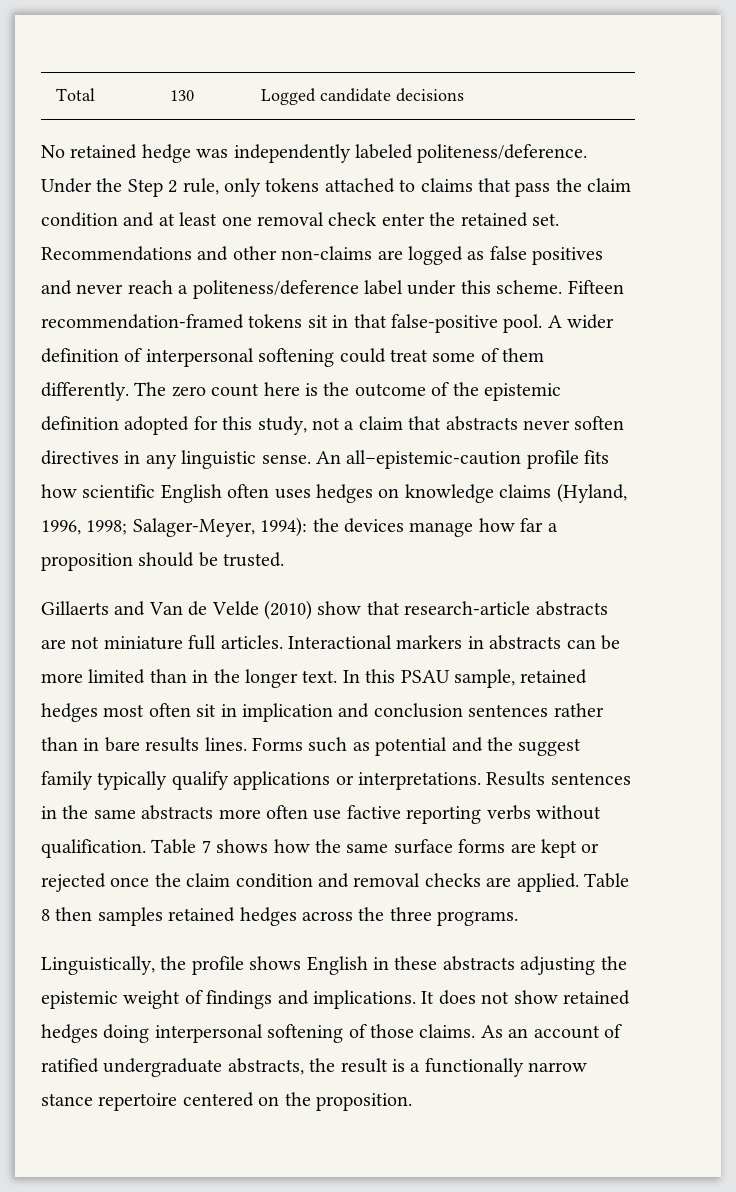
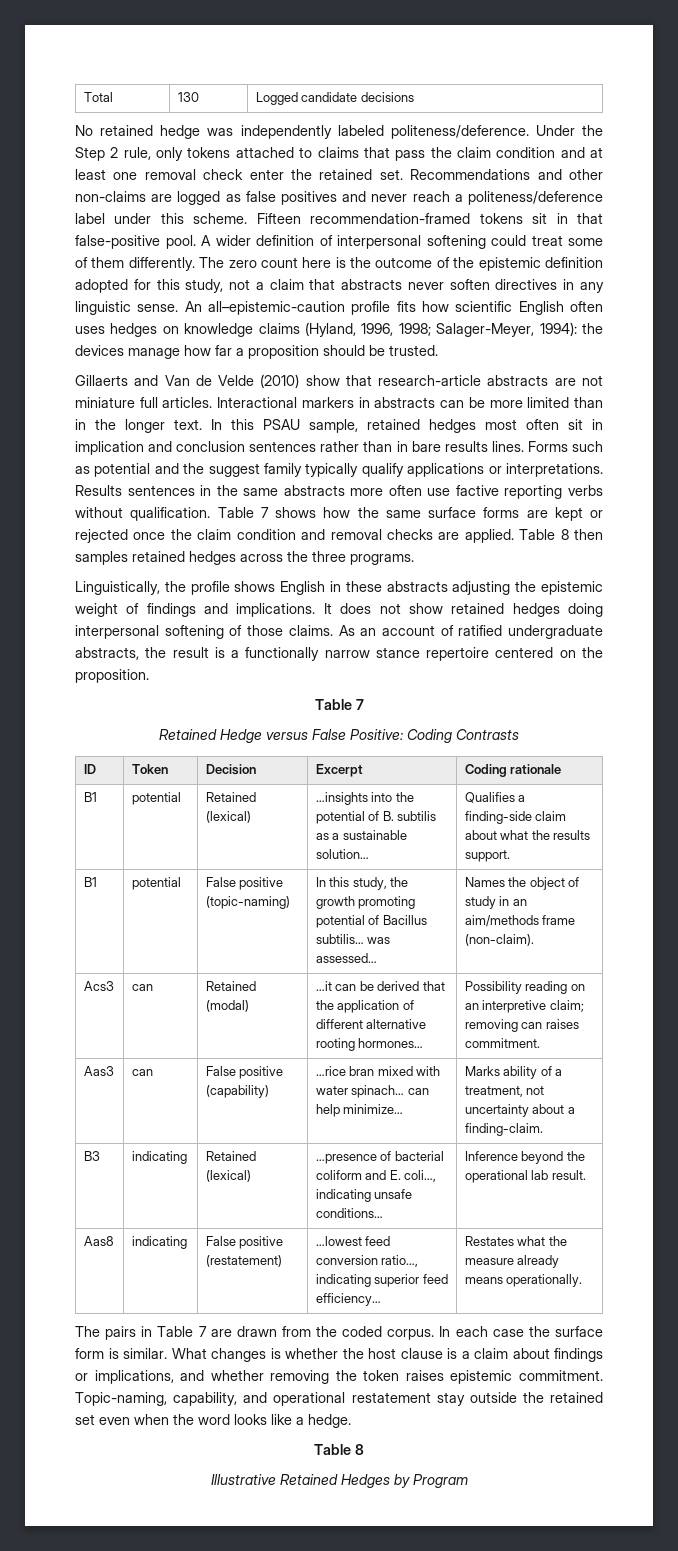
  As an account of ratified undergraduate abstracts, the result is a functionally narrow stance repertoire centered on the proposition.
+ Table 7
+ Retained Hedge versus False Positive: Coding Contrasts
+ ID | Token | Decision | Excerpt | Coding rationale
+ B1 | potential | Retained (lexical) | …insights into the potential of B. subtilis as a sustainable solution… | Qualifies a finding-side claim about what the results support.
+ B1 | potential | False positive (topic-naming) | In this study, the growth promoting potential of Bacillus subtilis… was assessed… | Names the object of study in an aim/methods frame (non-claim).
+ Acs3 | can | Retained (modal) | …it can be derived that the application of different alternative rooting hormones… | Possibility reading on an interpretive claim; removing can raises commitment.
+ Aas3 | can | False positive (capability) | …rice bran mixed with water spinach… can help minimize… | Marks ability of a treatment, not uncertainty about a finding-claim.
+ B3 | indicating | Retained (lexical) | …presence of bacterial coliform and E. coli…, indicating unsafe conditions… | Inference beyond the operational lab result.
+ Aas8 | indicating | False positive (restatement) | …lowest feed conversion ratio…, indicating superior feed efficiency… | Restates what the measure already means operationally.
+ The pairs in Table 7 are drawn from the coded corpus. In each case the surface form is similar. What changes is whether the host clause is a claim about findings or implications, and whether removing the token raises epistemic commitment. Topic-naming, capability, and operational restatement stay outside the retained set even when the word looks like a hedge.
+ Table 8
+ Illustrative Retained Hedges by Program

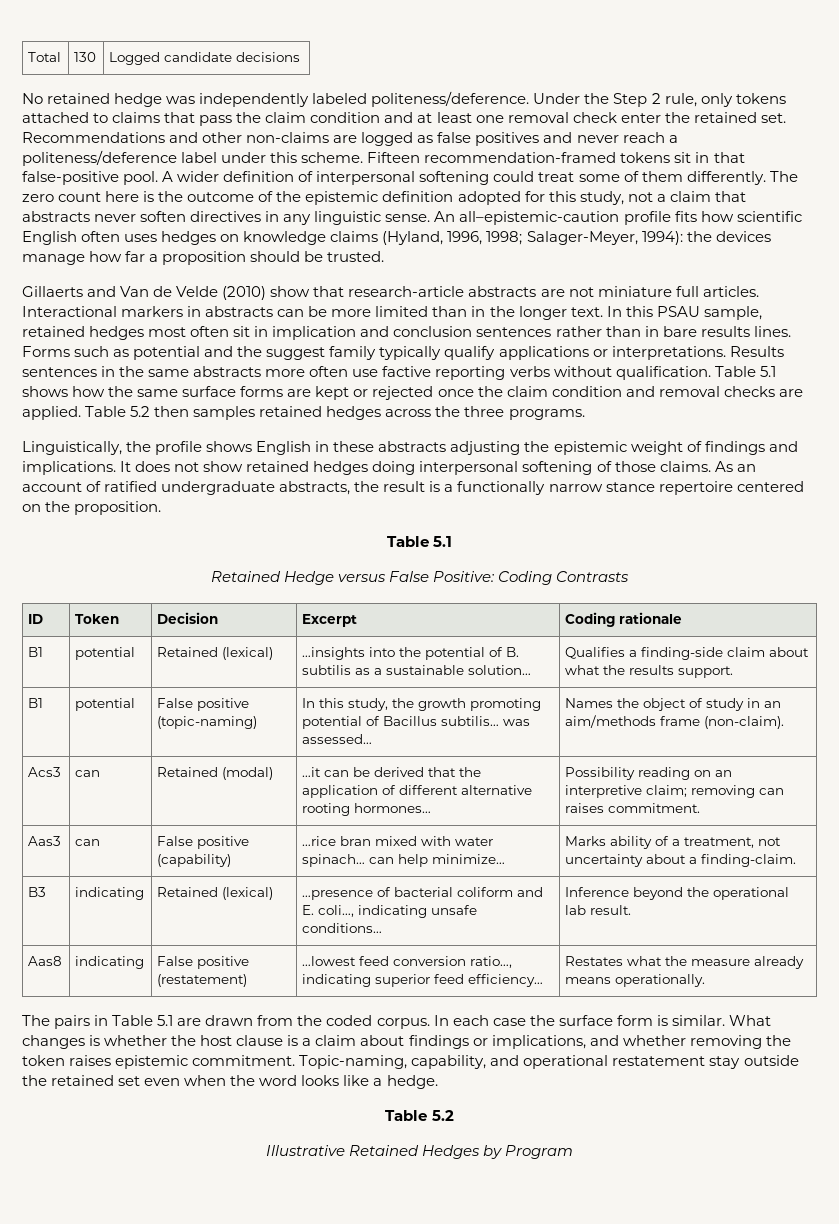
- Table 7 shows how the same surface forms are kept or rejected once the claim condition and removal checks are applied.
+ Table 5.1 shows how the same surface forms are kept or rejected once the claim condition and removal checks are applied.
- Table 8 then samples retained hedges across the three programs.
+ Table 5.2 then samples retained hedges across the three programs.
  As an account of ratified undergraduate abstracts, the result is a functionally narrow stance repertoire centered on the proposition.
- Table 7
+ Table 5.1
- The pairs in Table 7 are drawn from the coded corpus.
+ The pairs in Table 5.1 are drawn from the coded corpus.
  Topic-naming, capability, and operational restatement stay outside the retained set even when the word looks like a hedge.
- Table 8
+ Table 5.2

